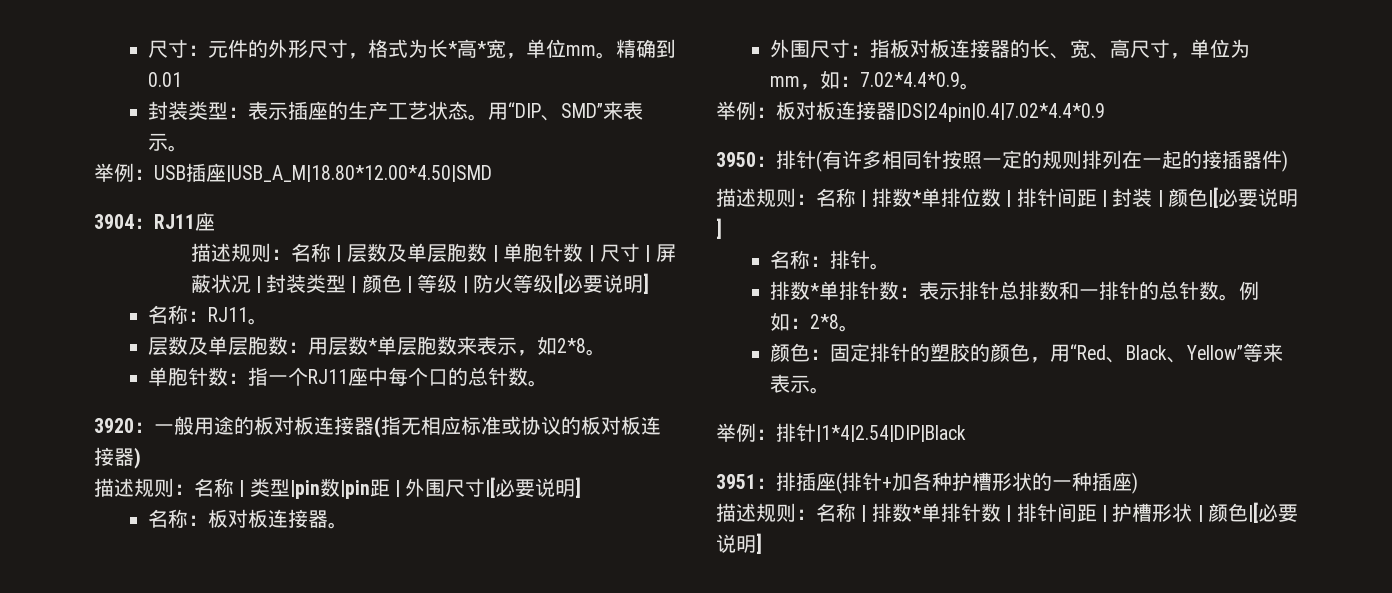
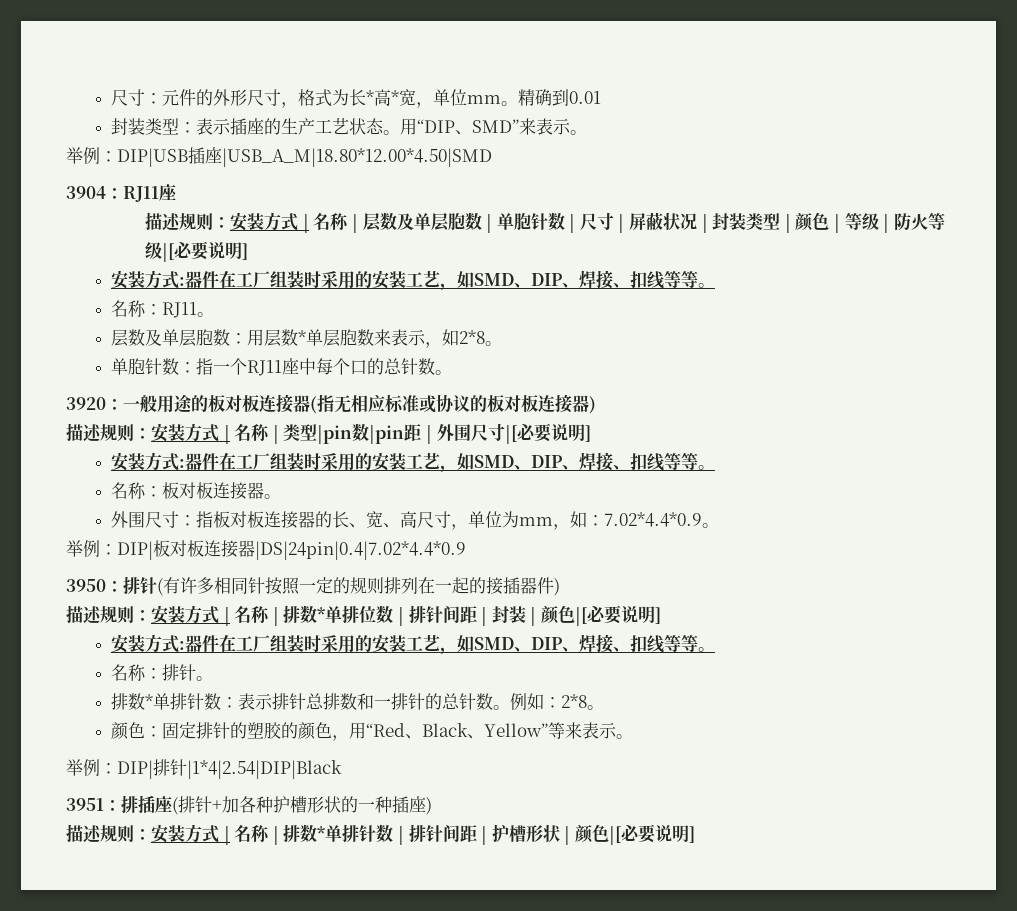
- 举例：USB插座|USB_A_M|18.80*12.00*4.50|SMD
+ 举例：DIP|USB插座|USB_A_M|18.80*12.00*4.50|SMD
- 描述规则：名称 | 层数及单层胞数 | 单胞针数 | 尺寸 | 屏蔽状况 | 封装类型 | 颜色 | 等级 | 防火等级|[必要说明]
+ 描述规则：安装方式 | 名称 | 层数及单层胞数 | 单胞针数 | 尺寸 | 屏蔽状况 | 封装类型 | 颜色 | 等级 | 防火等级|[必要说明]
+ 安装方式:器件在工厂组装时采用的安装工艺，如SMD、DIP、焊接、扣线等等。
- 描述规则：名称 | 类型|pin数|pin距 | 外围尺寸|[必要说明]
+ 描述规则：安装方式 | 名称 | 类型|pin数|pin距 | 外围尺寸|[必要说明]
+ 安装方式:器件在工厂组装时采用的安装工艺，如SMD、DIP、焊接、扣线等等。
- 举例：板对板连接器|DS|24pin|0.4|7.02*4.4*0.9
+ 举例：DIP|板对板连接器|DS|24pin|0.4|7.02*4.4*0.9
- 描述规则：名称 | 排数*单排位数 | 排针间距 | 封装 | 颜色|[必要说明]
+ 描述规则：安装方式 | 名称 | 排数*单排位数 | 排针间距 | 封装 | 颜色|[必要说明]
+ 安装方式:器件在工厂组装时采用的安装工艺，如SMD、DIP、焊接、扣线等等。
- 举例：排针|1*4|2.54|DIP|Black
+ 举例：DIP|排针|1*4|2.54|DIP|Black
- 描述规则：名称 | 排数*单排针数 | 排针间距 | 护槽形状 | 颜色|[必要说明]
+ 描述规则：安装方式 | 名称 | 排数*单排针数 | 排针间距 | 护槽形状 | 颜色|[必要说明]

